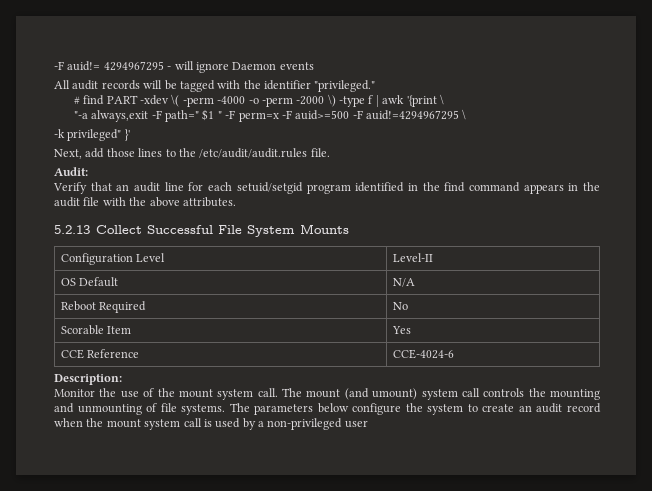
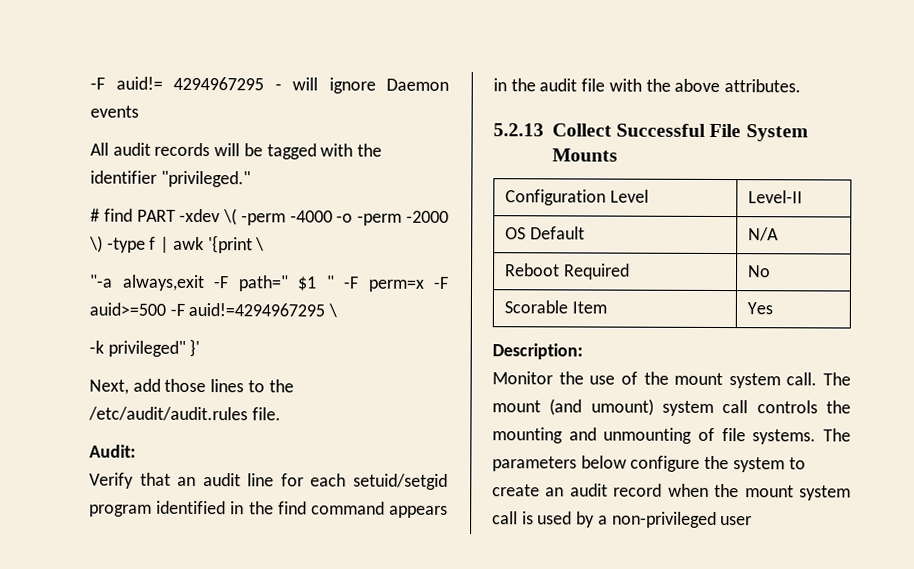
- CCE Reference | CCE-4024-6

